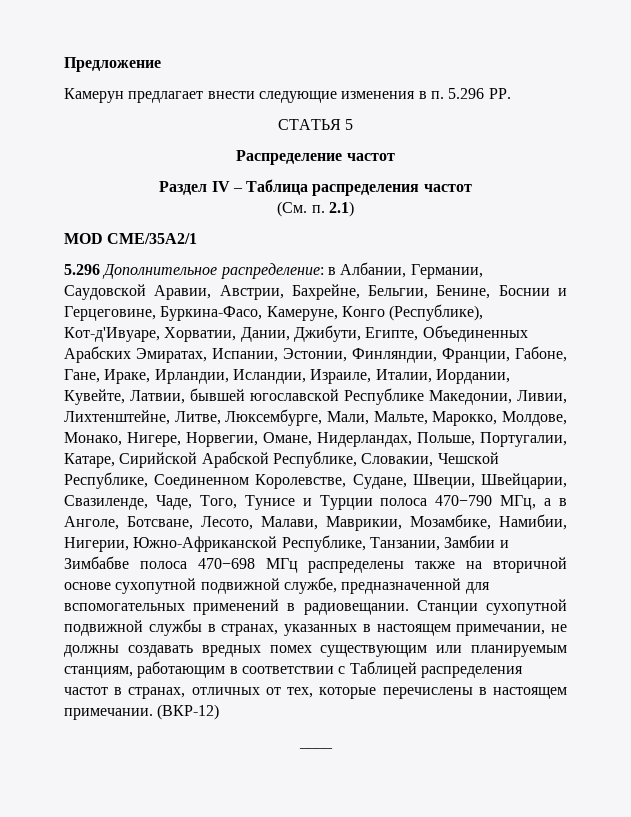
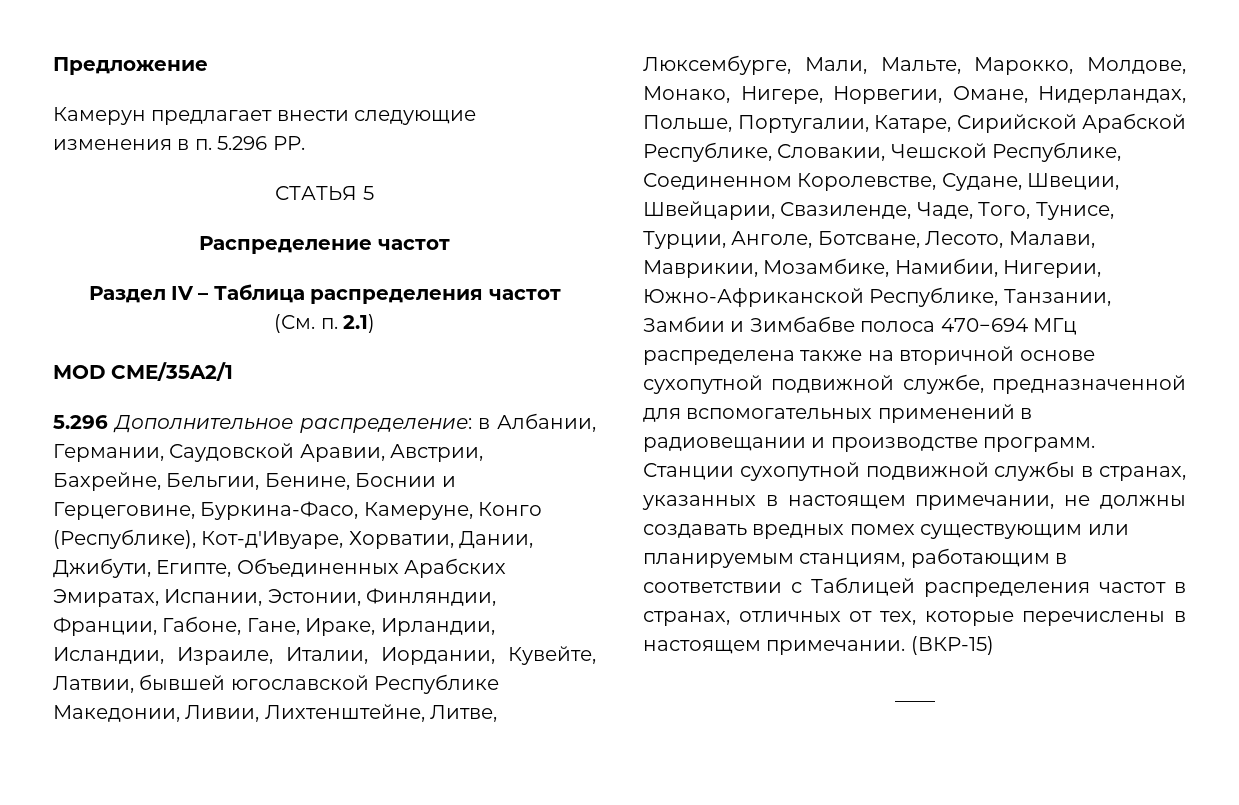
- в Албании, Германии, Саудовской Аравии, Австрии, Бахрейне, Бельгии, Бенине, Боснии и Герцеговине, Буркина-Фасо, Камеруне, Конго (Республике), Кот-д'Ивуаре, Хорватии, Дании, Джибути, Египте, Объединенных Арабских Эмиратах, Испании, Эстонии, Финляндии, Франции, Габоне, Гане, Ираке, Ирландии, Исландии, Израиле, Италии, Иордании, Кувейте, Латвии, бывшей югославской Республике Македонии, Ливии, Лихтенштейне, Литве, Люксембурге, Мали, Мальте, Марокко, Молдове, Монако, Нигере, Норвегии, Омане, Нидерландах, Польше, Португалии, Катаре, Сирийской Арабской Республике, Словакии, Чешской Республике, Соединенном Королевстве, Судане, Швеции, Швейцарии, Свазиленде, Чаде, Того, Тунисе и Турции полоса 470−790 МГц, а в Анголе, Ботсване, Лесото, Малави, Маврикии, Мозамбике, Намибии, Нигерии, Южно-Африканской Республике, Танзании, Замбии и Зимбабве полоса 470−698 МГц распределены также на вторичной основе сухопутной подвижной службе, предназначенной для вспомогательных применений в радиовещании.
+ в Албании, Германии, Саудовской Аравии, Австрии, Бахрейне, Бельгии, Бенине, Боснии и Герцеговине, Буркина-Фасо, Камеруне, Конго (Республике), Кот-д'Ивуаре, Хорватии, Дании, Джибути, Египте, Объединенных Арабских Эмиратах, Испании, Эстонии, Финляндии, Франции, Габоне, Гане, Ираке, Ирландии, Исландии, Израиле, Италии, Иордании, Кувейте, Латвии, бывшей югославской Республике Македонии, Ливии, Лихтенштейне, Литве, Люксембурге, Мали, Мальте, Марокко, Молдове, Монако, Нигере, Норвегии, Омане, Нидерландах, Польше, Португалии, Катаре, Сирийской Арабской Республике, Словакии, Чешской Республике, Соединенном Королевстве, Судане, Швеции, Швейцарии, Свазиленде, Чаде, Того, Тунисе, Турции, Анголе, Ботсване, Лесото, Малави, Маврикии, Мозамбике, Намибии, Нигерии, Южно-Африканской Республике, Танзании, Замбии и Зимбабве полоса 470−694 МГц распределена также на вторичной основе сухопутной подвижной службе, предназначенной для вспомогательных применений в радиовещании и производстве программ.
- (ВКР-12)
+ (ВКР-15)

